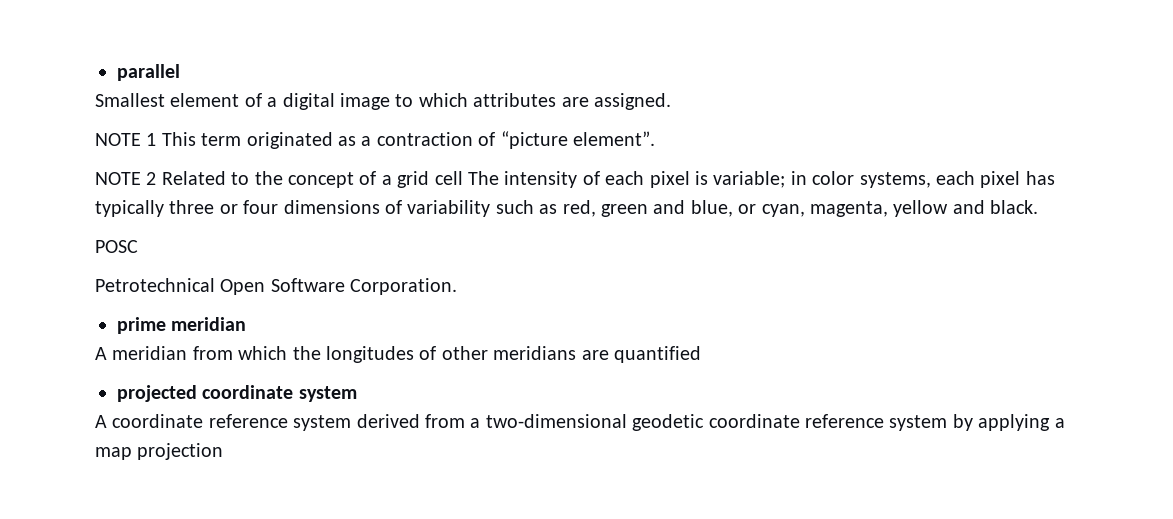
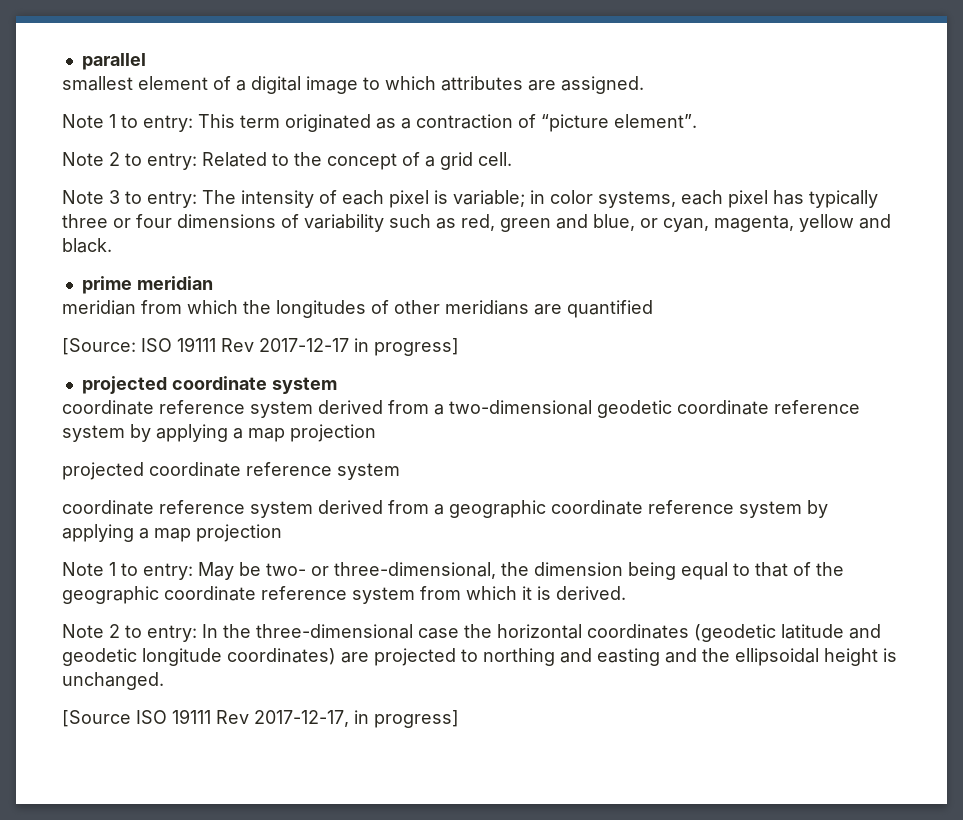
- Smallest element of a digital image to which attributes are assigned.
+ smallest element of a digital image to which attributes are assigned.
- NOTE 1 This term originated as a contraction of “picture element”.
+ Note 1 to entry: This term originated as a contraction of “picture element”.
- NOTE 2 Related to the concept of a grid cell The intensity of each pixel is variable; in color systems, each pixel has typically three or four dimensions of variability such as red, green and blue, or cyan, magenta, yellow and black.
+ Note 2 to entry: Related to the concept of a grid cell.
+ Note 3 to entry: The intensity of each pixel is variable; in color systems, each pixel has typically three or four dimensions of variability such as red, green and blue, or cyan, magenta, yellow and black.
- POSC
- Petrotechnical Open Software Corporation.
- A meridian from which the longitudes of other meridians are quantified
+ meridian from which the longitudes of other meridians are quantified
+ [Source: ISO 19111 Rev 2017-12-17 in progress]
- A coordinate reference system derived from a two-dimensional geodetic coordinate reference system by applying a map projection
+ coordinate reference system derived from a two-dimensional geodetic coordinate reference system by applying a map projection
+ projected coordinate reference system
+ coordinate reference system derived from a geographic coordinate reference system by applying a map projection
+ Note 1 to entry: May be two- or three-dimensional, the dimension being equal to that of the geographic coordinate reference system from which it is derived.
+ Note 2 to entry: In the three-dimensional case the horizontal coordinates (geodetic latitude and geodetic longitude coordinates) are projected to northing and easting and the ellipsoidal height is unchanged.
+ [Source ISO 19111 Rev 2017-12-17, in progress]

